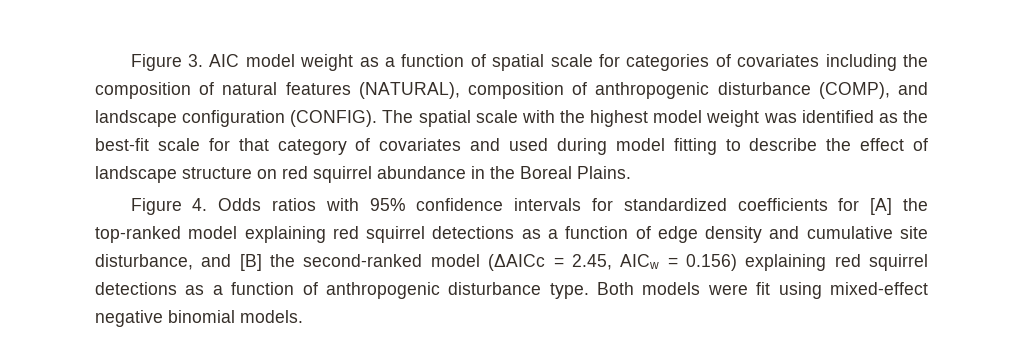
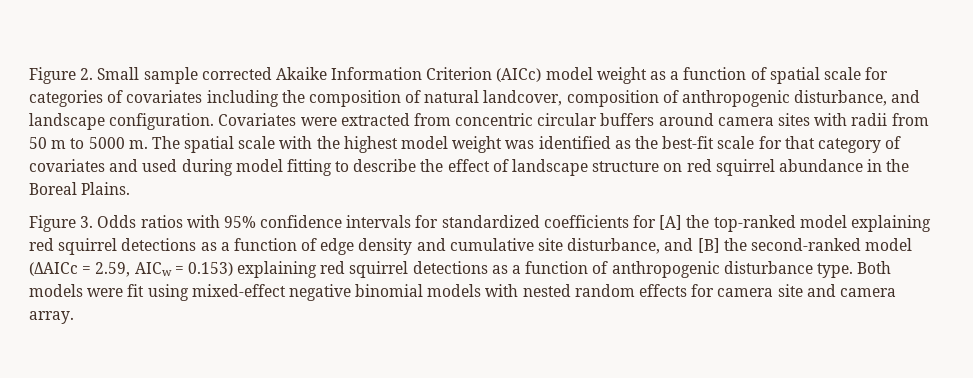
- Figure 3. AIC model weight as a function of spatial scale for categories of covariates including the composition of natural features (NATURAL), composition of anthropogenic disturbance (COMP), and landscape configuration (CONFIG).
+ Figure 2. Small sample corrected Akaike Information Criterion (AICc) model weight as a function of spatial scale for categories of covariates including the composition of natural landcover, composition of anthropogenic disturbance, and landscape configuration. Covariates were extracted from concentric circular buffers around camera sites with radii from 50 m to 5000 m.
- Figure 4. Odds ratios with 95% confidence intervals for standardized coefficients for [A] the top-ranked model explaining red squirrel detections as a function of edge density and cumulative site disturbance, and [B] the second-ranked model (ΔAICc = 2.45, AICw = 0.156) explaining red squirrel detections as a function of anthropogenic disturbance type.
+ Figure 3. Odds ratios with 95% confidence intervals for standardized coefficients for [A] the top-ranked model explaining red squirrel detections as a function of edge density and cumulative site disturbance, and [B] the second-ranked model (ΔAICc = 2.59, AICw = 0.153) explaining red squirrel detections as a function of anthropogenic disturbance type.
- Both models were fit using mixed-effect negative binomial models.
+ Both models were fit using mixed-effect negative binomial models with nested random effects for camera site and camera array.

